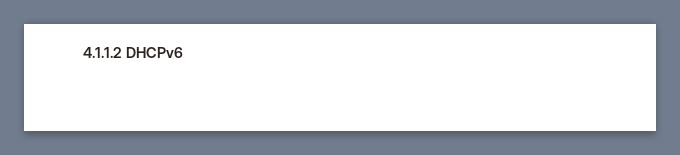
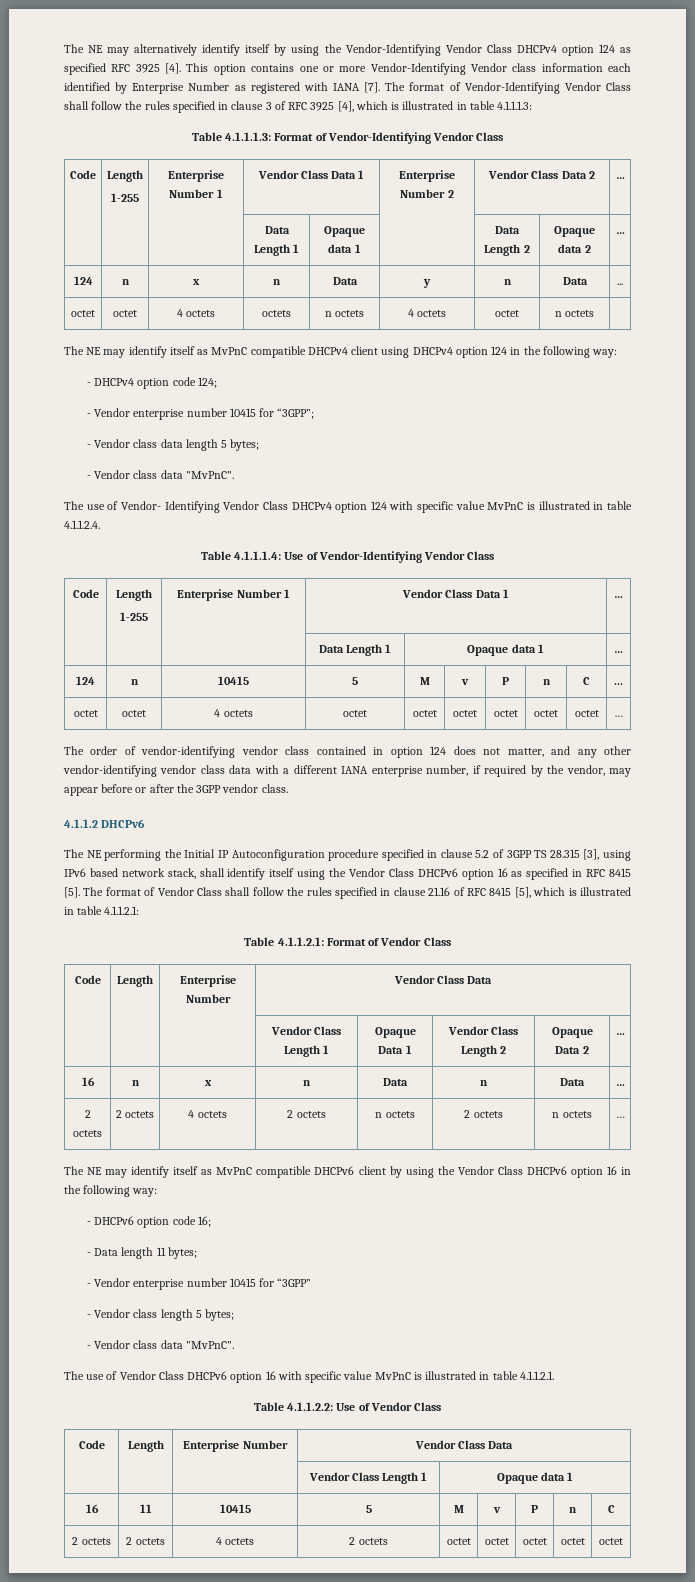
+ The NE may alternatively identify itself by using the Vendor-Identifying Vendor Class DHCPv4 option 124 as specified RFC 3925 [4]. This option contains one or more Vendor-Identifying Vendor class information each identified by Enterprise Number as registered with IANA [7]. The format of Vendor-Identifying Vendor Class shall follow the rules specified in clause 3 of RFC 3925 [4], which is illustrated in table 4.1.1.1.3:
+ Table 4.1.1.1.3: Format of Vendor-Identifying Vendor Class
+ Code | Length
+ 1-255 | Enterprise Number 1 | Vendor Class Data 1 | Enterprise Number 2 | Vendor Class Data 2 | …
+ | | | Data Length 1 | Opaque data 1 | | Data Length 2 | Opaque data 2 | …
+ 124 | n | x | n | Data | y | n | Data | ...
+ octet | octet | 4 octets | octets | n octets | 4 octets | octet | n octets |
+ The NE may identify itself as MvPnC compatible DHCPv4 client using DHCPv4 option 124 in the following way:
+ - DHCPv4 option code 124;
+ - Vendor enterprise number 10415 for “3GPP”;
+ - Vendor class data length 5 bytes;
+ - Vendor class data "MvPnC".
+ The use of Vendor- Identifying Vendor Class DHCPv4 option 124 with specific value MvPnC is illustrated in table 4.1.1.2.4.
+ Table 4.1.1.1.4: Use of Vendor-Identifying Vendor Class
+ Code | Length
+ 1-255 | Enterprise Number 1 | Vendor Class Data 1 | …
+ | | | Data Length 1 | Opaque data 1 | …
+ 124 | n | 10415 | 5 | M | v | P | n | C | ...
+ octet | octet | 4 octets | octet | octet | octet | octet | octet | octet | …
+ The order of vendor-identifying vendor class contained in option 124 does not matter, and any other vendor-identifying vendor class data with a different IANA enterprise number, if required by the vendor, may appear before or after the 3GPP vendor class.
  4.1.1.2 DHCPv6
+ The NE performing the Initial IP Autoconfiguration procedure specified in clause 5.2 of 3GPP TS 28.315 [3], using IPv6 based network stack, shall identify itself using the Vendor Class DHCPv6 option 16 as specified in RFC 8415 [5]. The format of Vendor Class shall follow the rules specified in clause 21.16 of RFC 8415 [5], which is illustrated in table 4.1.1.2.1:
+ Table 4.1.1.2.1: Format of Vendor Class
+ Code | Length | Enterprise Number | Vendor Class Data
+ | | | Vendor Class Length 1 | Opaque Data 1 | Vendor Class Length 2 | Opaque Data 2 | …
+ 16 | n | x | n | Data | n | Data | …
+ 2 octets | 2 octets | 4 octets | 2 octets | n octets | 2 octets | n octets | …
+ The NE may identify itself as MvPnC compatible DHCPv6 client by using the Vendor Class DHCPv6 option 16 in the following way:
+ - DHCPv6 option code 16;
+ - Data length 11 bytes;
+ - Vendor enterprise number 10415 for “3GPP”
+ - Vendor class length 5 bytes;
+ - Vendor class data "MvPnC".
+ The use of Vendor Class DHCPv6 option 16 with specific value MvPnC is illustrated in table 4.1.1.2.1.
+ Table 4.1.1.2.2: Use of Vendor Class
+ Code | Length | Enterprise Number | Vendor Class Data
+ | | | Vendor Class Length 1 | Opaque data 1
+ 16 | 11 | 10415 | 5 | M | v | P | n | C
+ 2 octets | 2 octets | 4 octets | 2 octets | octet | octet | octet | octet | octet

